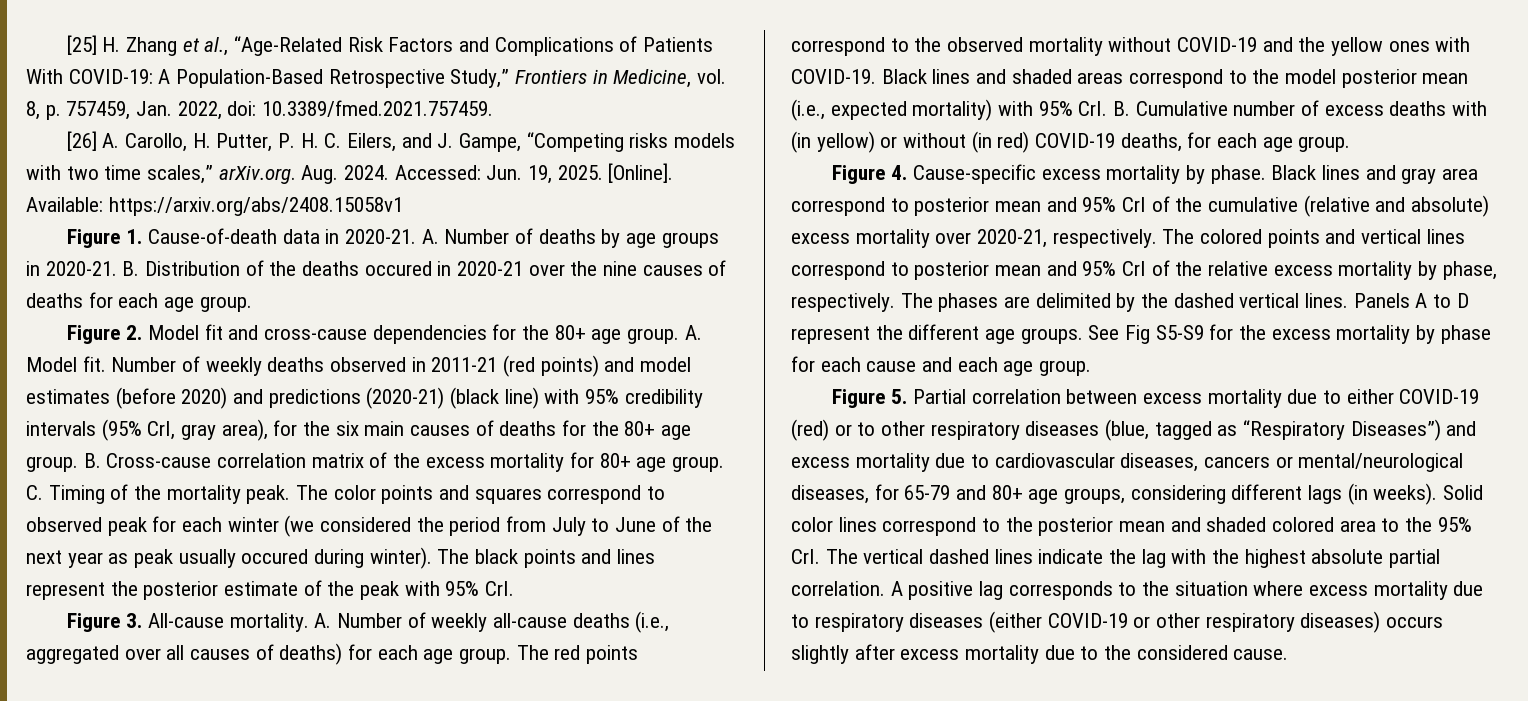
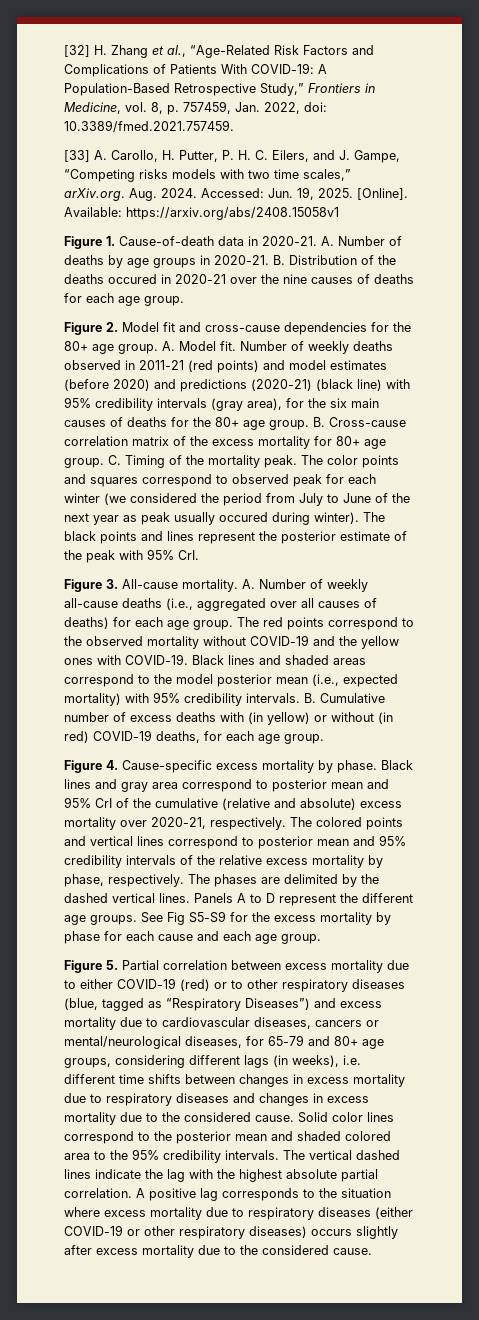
- [25] H. Zhang et al., “Age-Related Risk Factors and Complications of Patients With COVID-19: A Population-Based Retrospective Study,” Frontiers in Medicine, vol. 8, p. 757459, Jan. 2022, doi: 10.3389/fmed.2021.757459.
+ [32] H. Zhang et al., “Age-Related Risk Factors and Complications of Patients With COVID-19: A Population-Based Retrospective Study,” Frontiers in Medicine, vol. 8, p. 757459, Jan. 2022, doi: 10.3389/fmed.2021.757459.
- [26] A. Carollo, H. Putter, P. H. C. Eilers, and J. Gampe, “Competing risks models with two time scales,” arXiv.org. Aug. 2024.
+ [33] A. Carollo, H. Putter, P. H. C. Eilers, and J. Gampe, “Competing risks models with two time scales,” arXiv.org. Aug. 2024.
- Number of weekly deaths observed in 2011-21 (red points) and model estimates (before 2020) and predictions (2020-21) (black line) with 95% credibility intervals (95% CrI, gray area), for the six main causes of deaths for the 80+ age group.
+ Number of weekly deaths observed in 2011-21 (red points) and model estimates (before 2020) and predictions (2020-21) (black line) with 95% credibility intervals (gray area), for the six main causes of deaths for the 80+ age group.
- Black lines and shaded areas correspond to the model posterior mean (i.e., expected mortality) with 95% CrI. B. Cumulative number of excess deaths with (in yellow) or without (in red) COVID-19 deaths, for each age group.
+ Black lines and shaded areas correspond to the model posterior mean (i.e., expected mortality) with 95% credibility intervals. B. Cumulative number of excess deaths with (in yellow) or without (in red) COVID-19 deaths, for each age group.
- The colored points and vertical lines correspond to posterior mean and 95% CrI of the relative excess mortality by phase, respectively.
+ The colored points and vertical lines correspond to posterior mean and 95% credibility intervals of the relative excess mortality by phase, respectively.
- Figure 5. Partial correlation between excess mortality due to either COVID-19 (red) or to other respiratory diseases (blue, tagged as “Respiratory Diseases”) and excess mortality due to cardiovascular diseases, cancers or mental/neurological diseases, for 65-79 and 80+ age groups, considering different lags (in weeks).
+ Figure 5. Partial correlation between excess mortality due to either COVID-19 (red) or to other respiratory diseases (blue, tagged as “Respiratory Diseases”) and excess mortality due to cardiovascular diseases, cancers or mental/neurological diseases, for 65-79 and 80+ age groups, considering different lags (in weeks), i.e. different time shifts between changes in excess mortality due to respiratory diseases and changes in excess mortality due to the considered cause.
- Solid color lines correspond to the posterior mean and shaded colored area to the 95% CrI. The vertical dashed lines indicate the lag with the highest absolute partial correlation.
+ Solid color lines correspond to the posterior mean and shaded colored area to the 95% credibility intervals. The vertical dashed lines indicate the lag with the highest absolute partial correlation.

